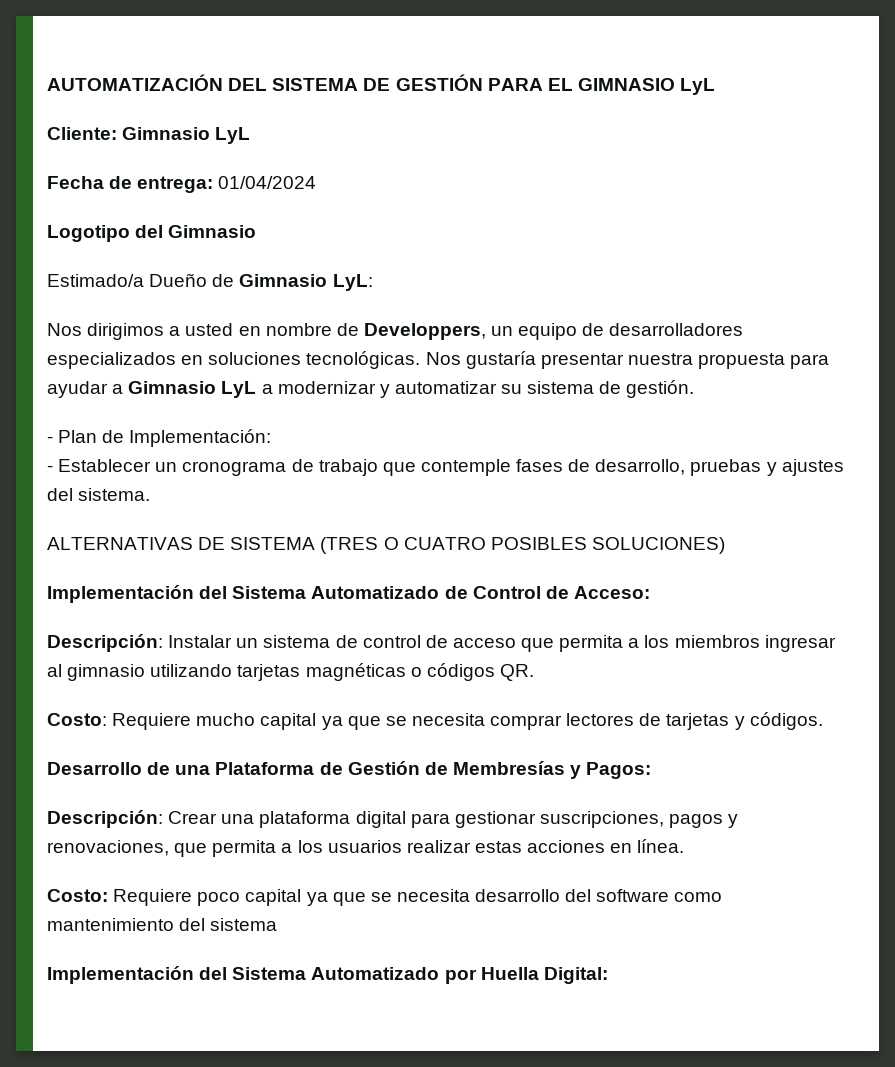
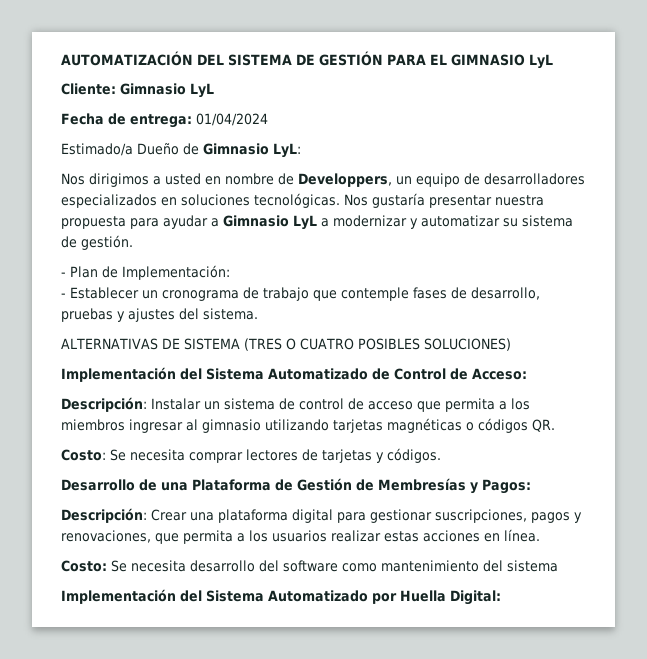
- Logotipo del Gimnasio
- Costo: Requiere mucho capital ya que se necesita comprar lectores de tarjetas y códigos.
+ Costo: Se necesita comprar lectores de tarjetas y códigos.
- Costo: Requiere poco capital ya que se necesita desarrollo del software como mantenimiento del sistema
+ Costo: Se necesita desarrollo del software como mantenimiento del sistema

